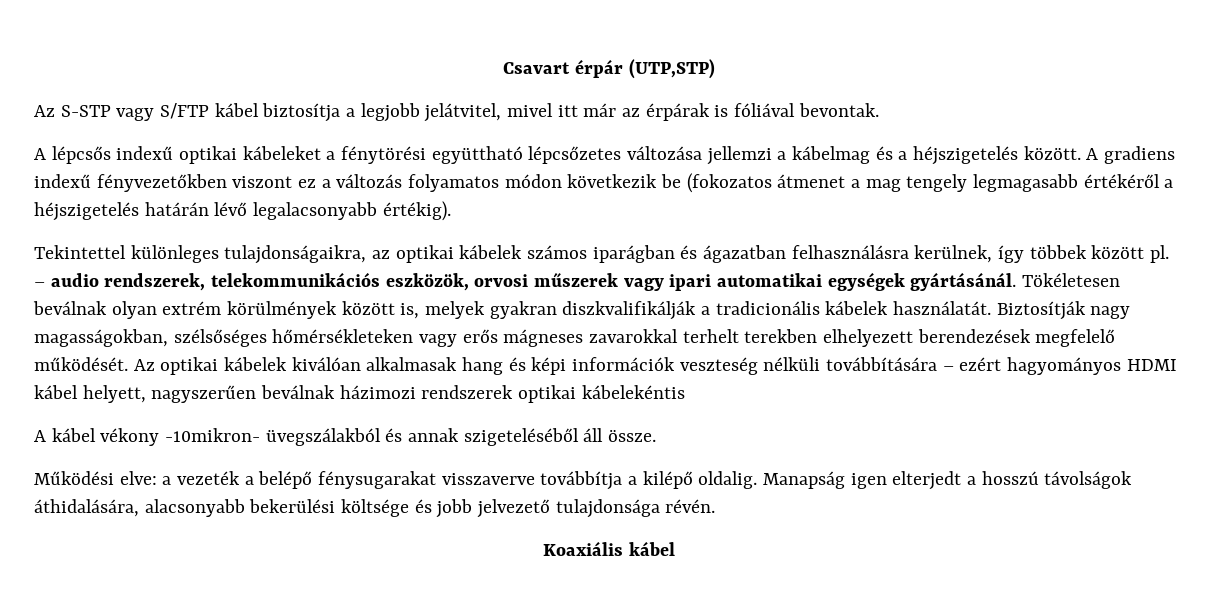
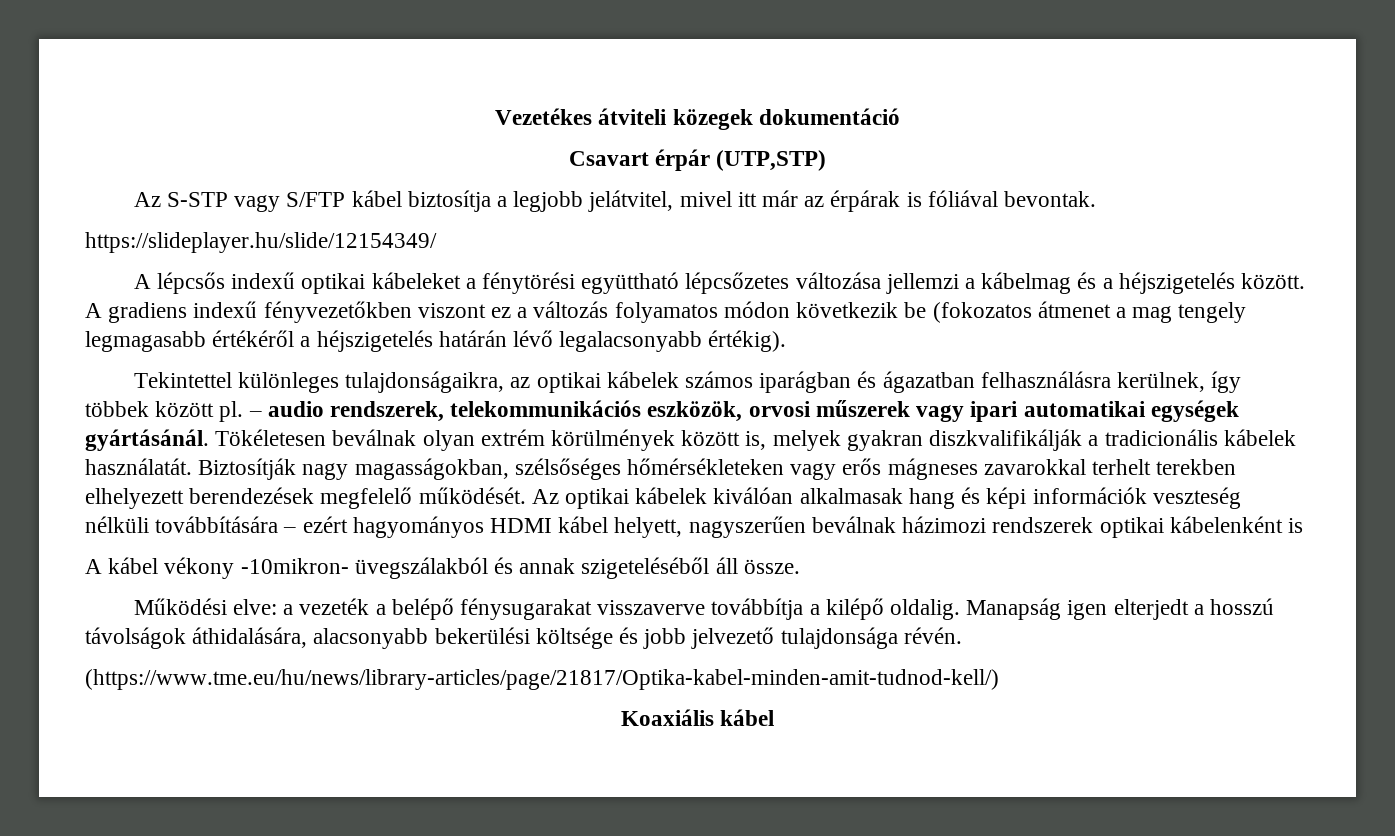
+ Vezetékes átviteli közegek dokumentáció
+ https://slideplayer.hu/slide/12154349/
- Az optikai kábelek kiválóan alkalmasak hang és képi információk veszteség nélküli továbbítására – ezért hagyományos HDMI kábel helyett, nagyszerűen beválnak házimozi rendszerek optikai kábelekéntis
+ Az optikai kábelek kiválóan alkalmasak hang és képi információk veszteség nélküli továbbítására – ezért hagyományos HDMI kábel helyett, nagyszerűen beválnak házimozi rendszerek optikai kábelenként is
+ (https://www.tme.eu/hu/news/library-articles/page/21817/Optika-kabel-minden-amit-tudnod-kell/)

